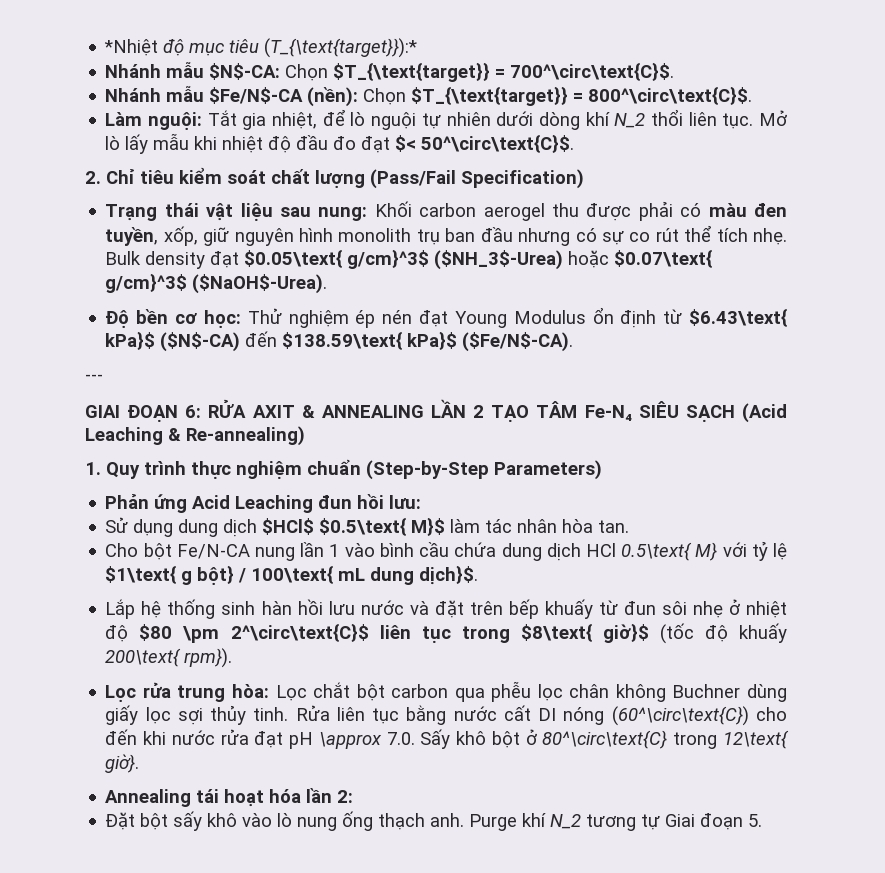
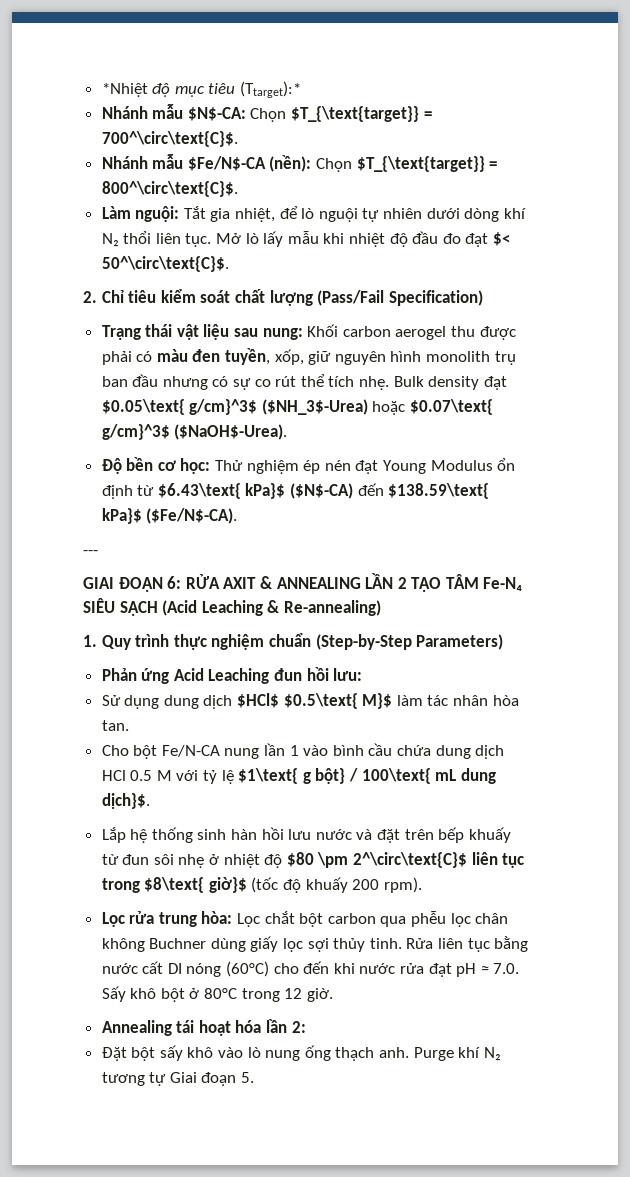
- *Nhiệt độ mục tiêu (T_{\text{target}}):*
+ *Nhiệt độ mục tiêu (Ttarget):*
- Làm nguội: Tắt gia nhiệt, để lò nguội tự nhiên dưới dòng khí N_2 thổi liên tục.
+ Làm nguội: Tắt gia nhiệt, để lò nguội tự nhiên dưới dòng khí N₂ thổi liên tục.
- Cho bột Fe/N-CA nung lần 1 vào bình cầu chứa dung dịch HCl 0.5\text{ M} với tỷ lệ $1\text{ g bột} / 100\text{ mL dung dịch}$.
+ Cho bột Fe/N-CA nung lần 1 vào bình cầu chứa dung dịch HCl 0.5 M với tỷ lệ $1\text{ g bột} / 100\text{ mL dung dịch}$.
- Lắp hệ thống sinh hàn hồi lưu nước và đặt trên bếp khuấy từ đun sôi nhẹ ở nhiệt độ $80 \pm 2^\circ\text{C}$ liên tục trong $8\text{ giờ}$ (tốc độ khuấy 200\text{ rpm}).
+ Lắp hệ thống sinh hàn hồi lưu nước và đặt trên bếp khuấy từ đun sôi nhẹ ở nhiệt độ $80 \pm 2^\circ\text{C}$ liên tục trong $8\text{ giờ}$ (tốc độ khuấy 200 rpm).
- Rửa liên tục bằng nước cất DI nóng (60^\circ\text{C}) cho đến khi nước rửa đạt pH \approx 7.0. Sấy khô bột ở 80^\circ\text{C} trong 12\text{ giờ}.
+ Rửa liên tục bằng nước cất DI nóng (60°C) cho đến khi nước rửa đạt pH ≈ 7.0. Sấy khô bột ở 80°C trong 12 giờ.
- Purge khí N_2 tương tự Giai đoạn 5.
+ Purge khí N₂ tương tự Giai đoạn 5.

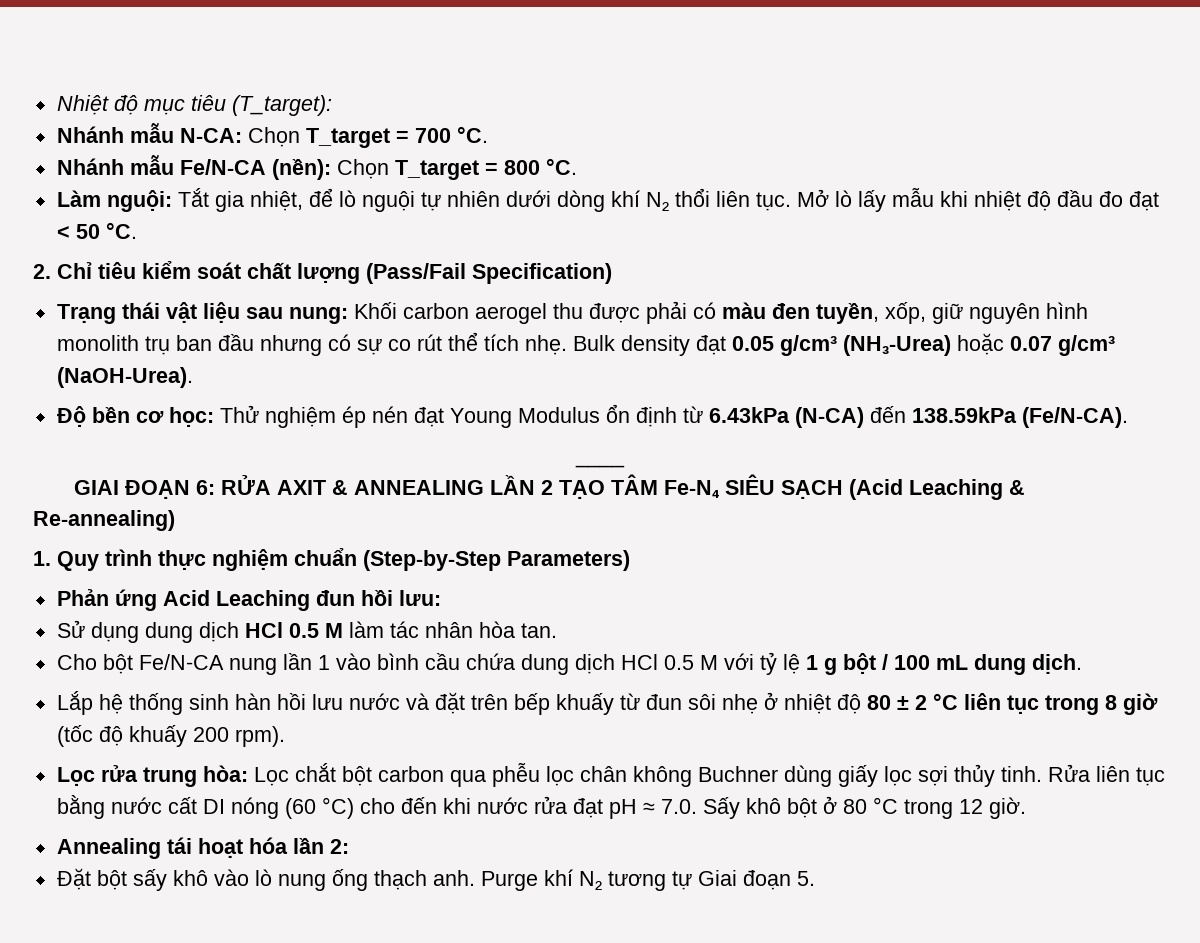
- *Nhiệt độ mục tiêu (Ttarget):*
- Nhánh mẫu $N$-CA: Chọn $T_{\text{target}} = 700^\circ\text{C}$.
- Nhánh mẫu $Fe/N$-CA (nền): Chọn $T_{\text{target}} = 800^\circ\text{C}$.
+ Nhiệt độ mục tiêu (T_target):
+ Nhánh mẫu N-CA: Chọn T_target = 700 °C.
+ Nhánh mẫu Fe/N-CA (nền): Chọn T_target = 800 °C.
- Mở lò lấy mẫu khi nhiệt độ đầu đo đạt $< 50^\circ\text{C}$.
+ Mở lò lấy mẫu khi nhiệt độ đầu đo đạt < 50 °C.
- Bulk density đạt $0.05\text{ g/cm}^3$ ($NH_3$-Urea) hoặc $0.07\text{ g/cm}^3$ ($NaOH$-Urea).
+ Bulk density đạt 0.05 g/cm³ (NH₃-Urea) hoặc 0.07 g/cm³ (NaOH-Urea).
- Độ bền cơ học: Thử nghiệm ép nén đạt Young Modulus ổn định từ $6.43\text{ kPa}$ ($N$-CA) đến $138.59\text{ kPa}$ ($Fe/N$-CA).
- ---
+ Độ bền cơ học: Thử nghiệm ép nén đạt Young Modulus ổn định từ 6.43kPa (N-CA) đến 138.59kPa (Fe/N-CA).
+ ____
- Sử dụng dung dịch $HCl$ $0.5\text{ M}$ làm tác nhân hòa tan.
+ Sử dụng dung dịch HCl 0.5 M làm tác nhân hòa tan.
- Cho bột Fe/N-CA nung lần 1 vào bình cầu chứa dung dịch HCl 0.5 M với tỷ lệ $1\text{ g bột} / 100\text{ mL dung dịch}$.
+ Cho bột Fe/N-CA nung lần 1 vào bình cầu chứa dung dịch HCl 0.5 M với tỷ lệ 1 g bột / 100 mL dung dịch.
- Lắp hệ thống sinh hàn hồi lưu nước và đặt trên bếp khuấy từ đun sôi nhẹ ở nhiệt độ $80 \pm 2^\circ\text{C}$ liên tục trong $8\text{ giờ}$ (tốc độ khuấy 200 rpm).
+ Lắp hệ thống sinh hàn hồi lưu nước và đặt trên bếp khuấy từ đun sôi nhẹ ở nhiệt độ 80 ± 2 °C liên tục trong 8 giờ (tốc độ khuấy 200 rpm).
- Rửa liên tục bằng nước cất DI nóng (60°C) cho đến khi nước rửa đạt pH ≈ 7.0. Sấy khô bột ở 80°C trong 12 giờ.
+ Rửa liên tục bằng nước cất DI nóng (60 °C) cho đến khi nước rửa đạt pH ≈ 7.0. Sấy khô bột ở 80 °C trong 12 giờ.

